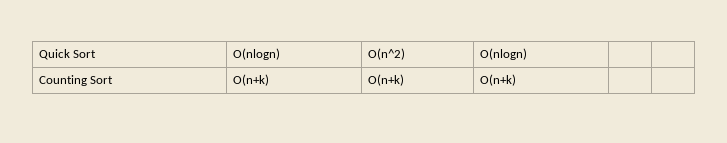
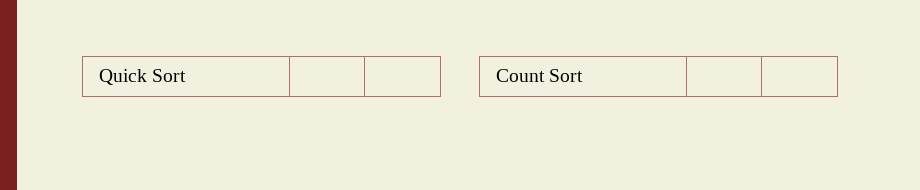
- Quick Sort | O(nlogn) | O(n^2) | O(nlogn) | |
- Counting Sort | O(n+k) | O(n+k) | O(n+k) | |
+ Quick Sort | |
+ Count Sort | |

